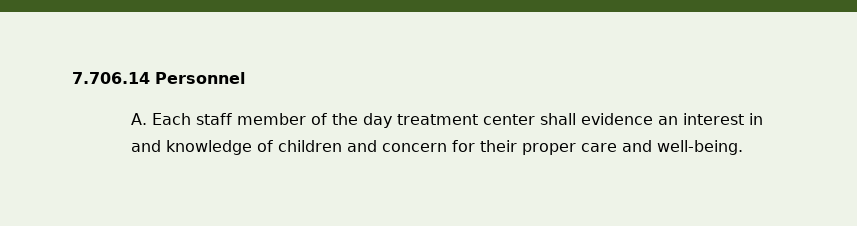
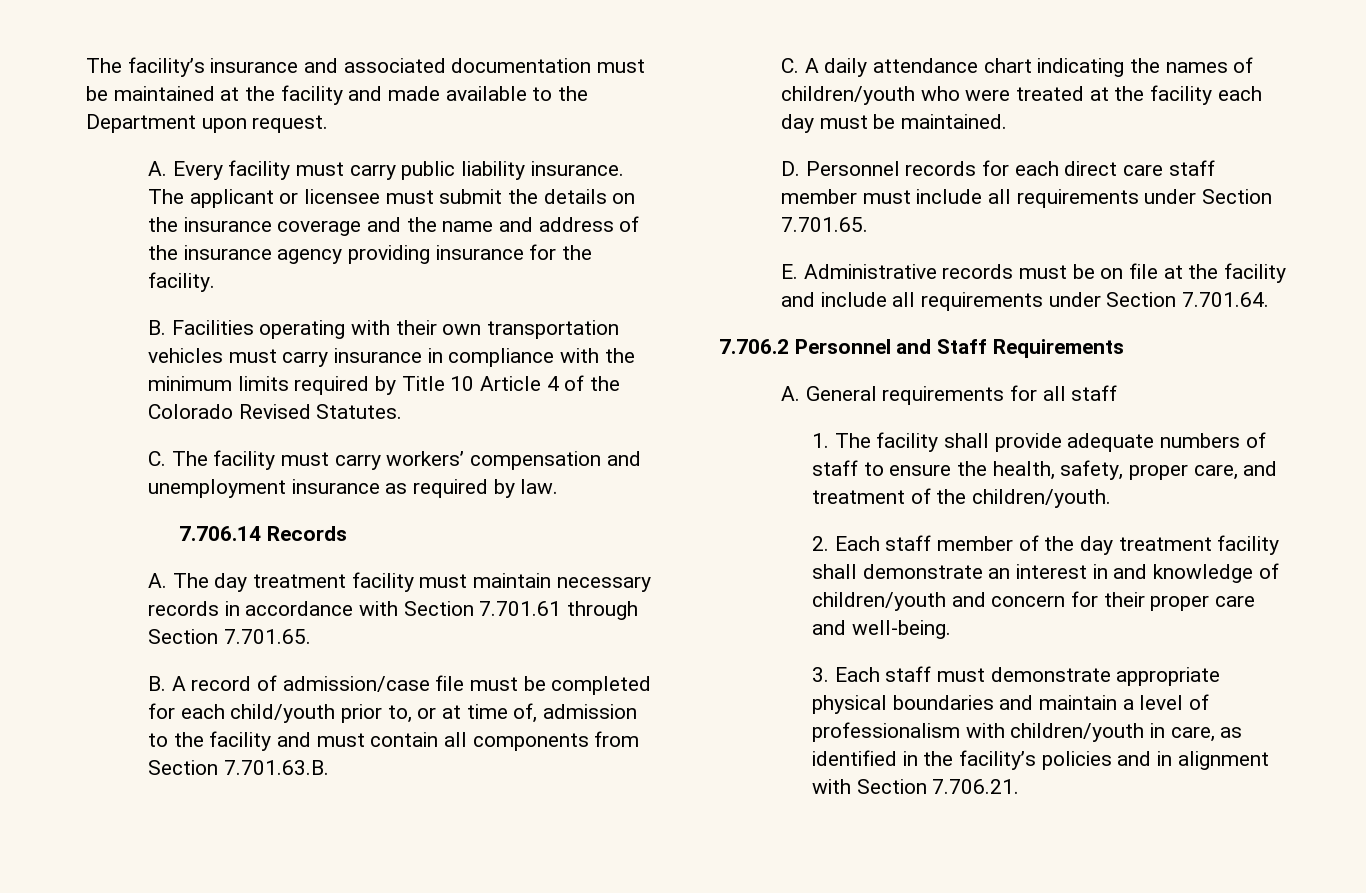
- 7.706.14 Personnel
- A. Each staff member of the day treatment center shall evidence an interest in and knowledge of children and concern for their proper care and well-being.
+ The facility’s insurance and associated documentation must be maintained at the facility and made available to the Department upon request.
+ A. Every facility must carry public liability insurance. The applicant or licensee must submit the details on the insurance coverage and the name and address of the insurance agency providing insurance for the facility.
+ B. Facilities operating with their own transportation vehicles must carry insurance in compliance with the minimum limits required by Title 10 Article 4 of the Colorado Revised Statutes.
+ C. The facility must carry workers’ compensation and unemployment insurance as required by law.
+ 7.706.14 Records
+ A. The day treatment facility must maintain necessary records in accordance with Section 7.701.61 through Section 7.701.65.
+ B. A record of admission/case file must be completed for each child/youth prior to, or at time of, admission to the facility and must contain all components from Section 7.701.63.B.
+ C. A daily attendance chart indicating the names of children/youth who were treated at the facility each day must be maintained.
+ D. Personnel records for each direct care staff member must include all requirements under Section 7.701.65.
+ E. Administrative records must be on file at the facility and include all requirements under Section 7.701.64.
+ 7.706.2 Personnel and Staff Requirements
+ A. General requirements for all staff
+ 1. The facility shall provide adequate numbers of staff to ensure the health, safety, proper care, and treatment of the children/youth.
+ 2. Each staff member of the day treatment facility shall demonstrate an interest in and knowledge of children/youth and concern for their proper care and well-being.
+ 3. Each staff must demonstrate appropriate physical boundaries and maintain a level of professionalism with children/youth in care, as identified in the facility’s policies and in alignment with Section 7.706.21.

